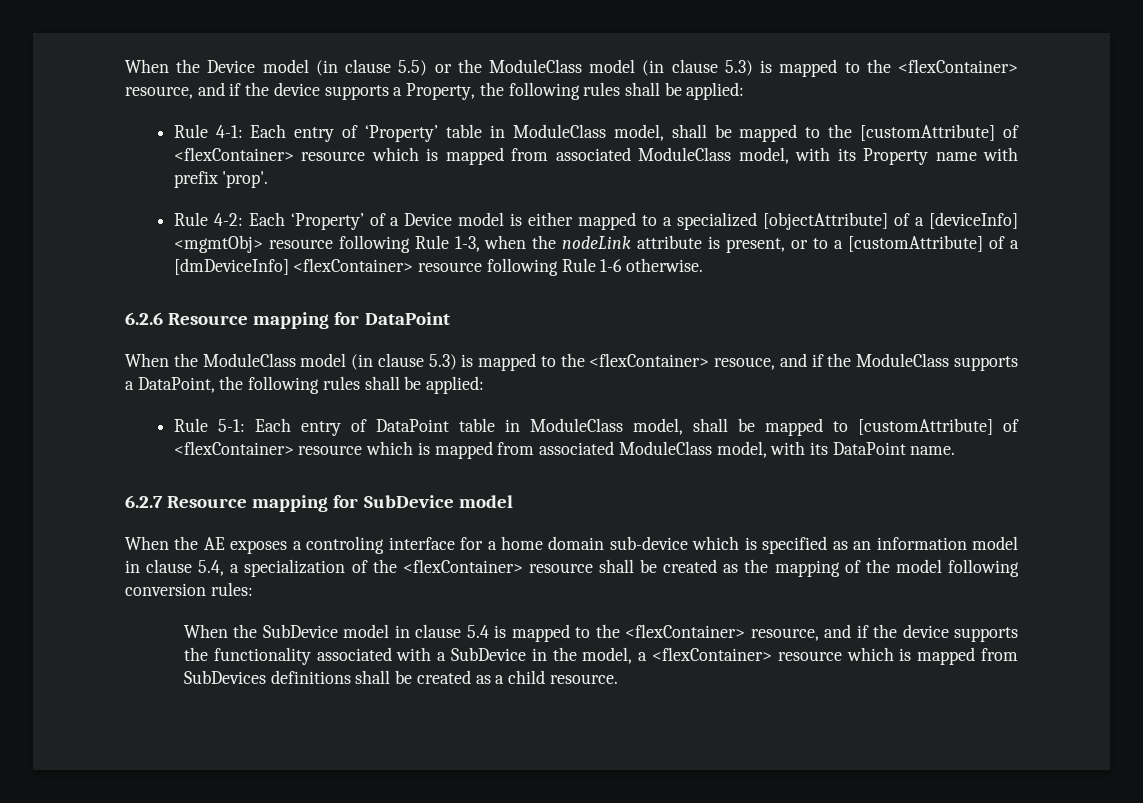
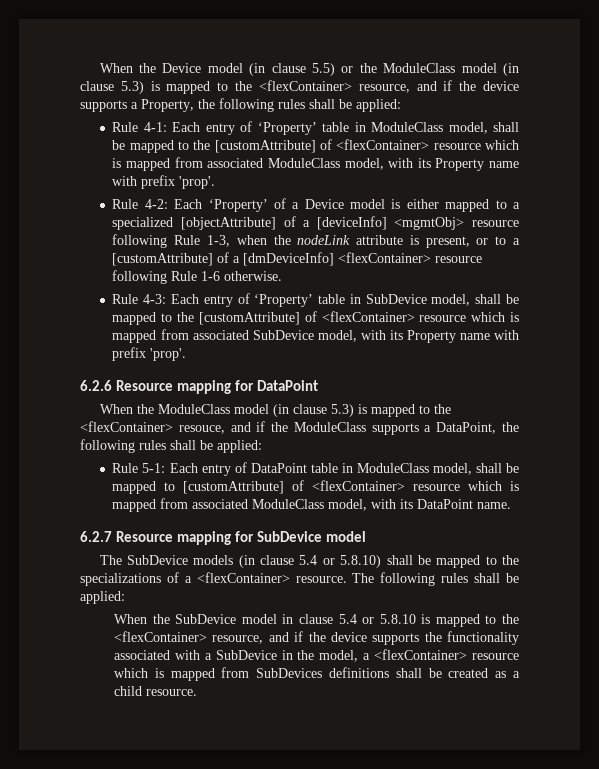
+ Rule 4-3: Each entry of ‘Property’ table in SubDevice model, shall be mapped to the [customAttribute] of <flexContainer> resource which is mapped from associated SubDevice model, with its Property name with prefix 'prop'.
- When the AE exposes a controling interface for a home domain sub-device which is specified as an information model in clause 5.4, a specialization of the <flexContainer> resource shall be created as the mapping of the model following conversion rules:
+ The SubDevice models (in clause 5.4 or 5.8.10) shall be mapped to the specializations of a <flexContainer> resource. The following rules shall be applied:
- When the SubDevice model in clause 5.4 is mapped to the <flexContainer> resource, and if the device supports the functionality associated with a SubDevice in the model, a <flexContainer> resource which is mapped from SubDevices definitions shall be created as a child resource.
+ When the SubDevice model in clause 5.4 or 5.8.10 is mapped to the <flexContainer> resource, and if the device supports the functionality associated with a SubDevice in the model, a <flexContainer> resource which is mapped from SubDevices definitions shall be created as a child resource.

